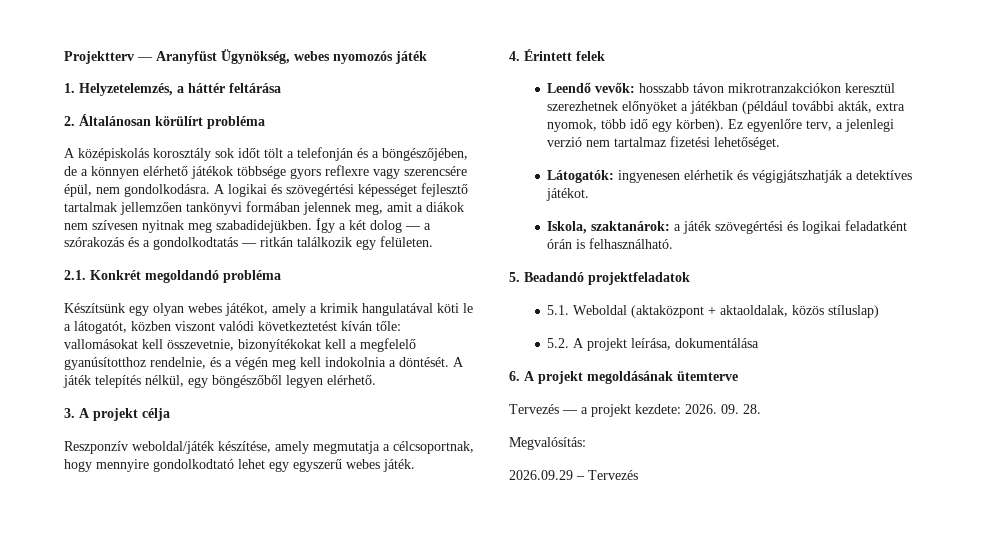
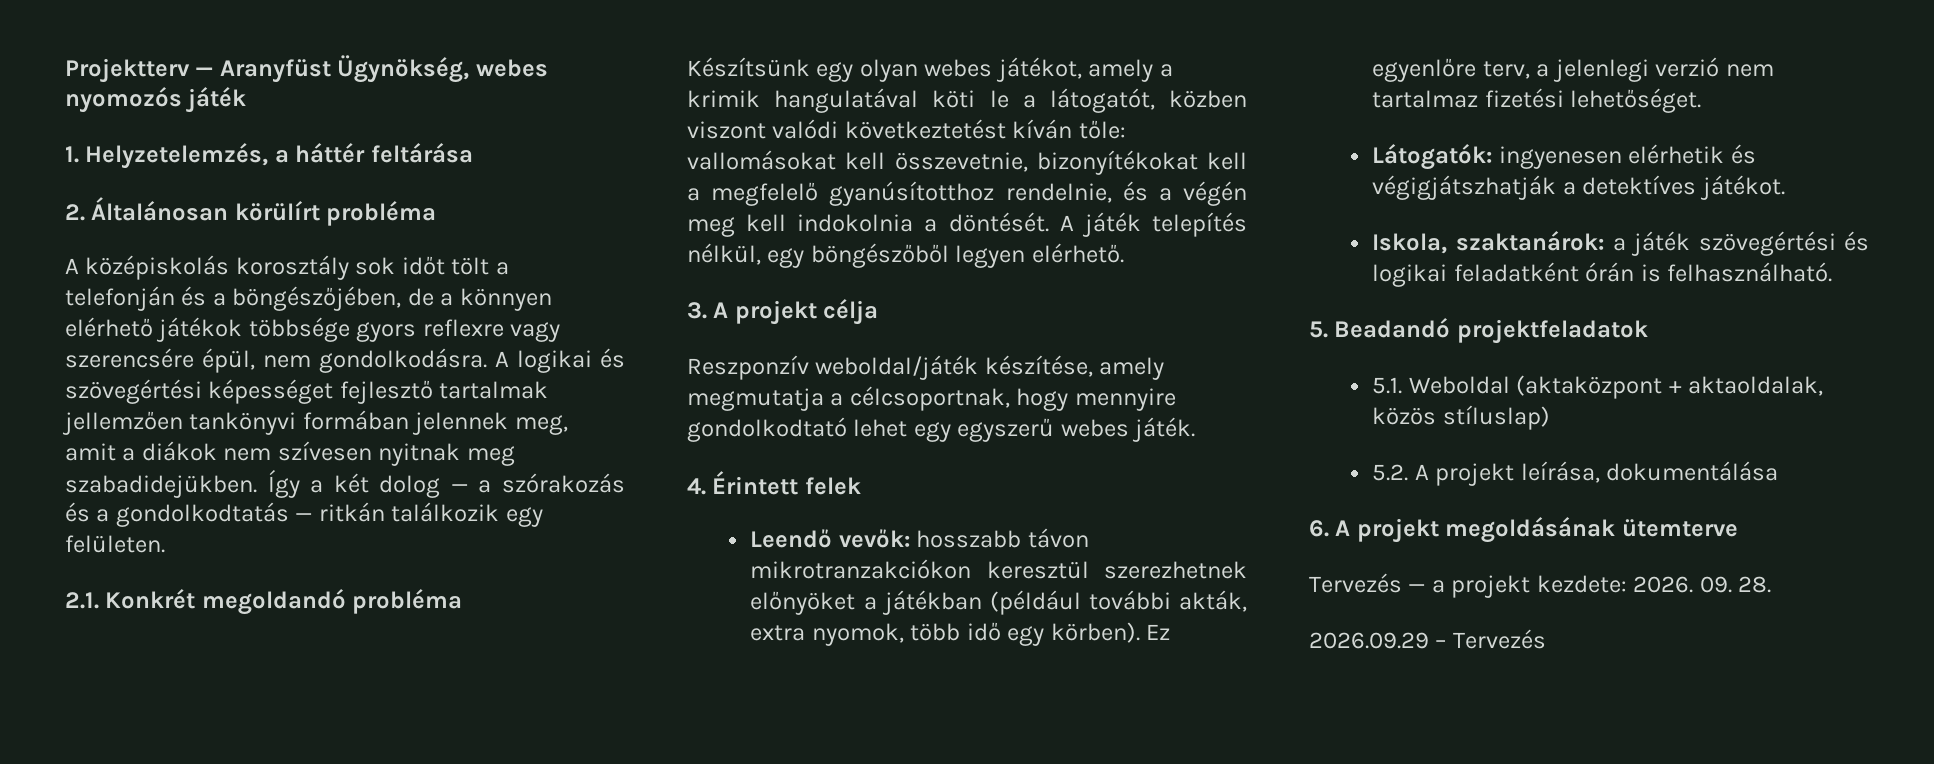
- Megvalósítás:

